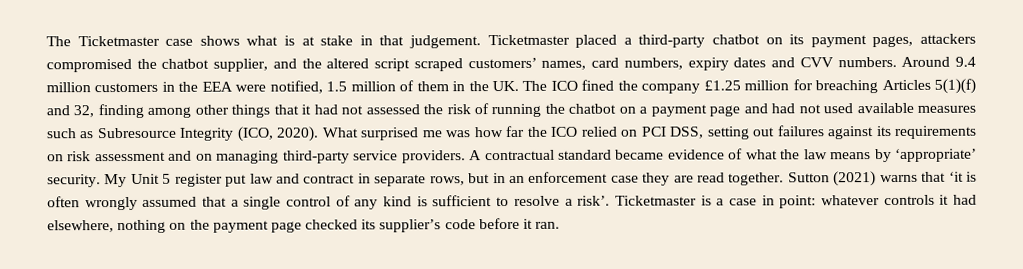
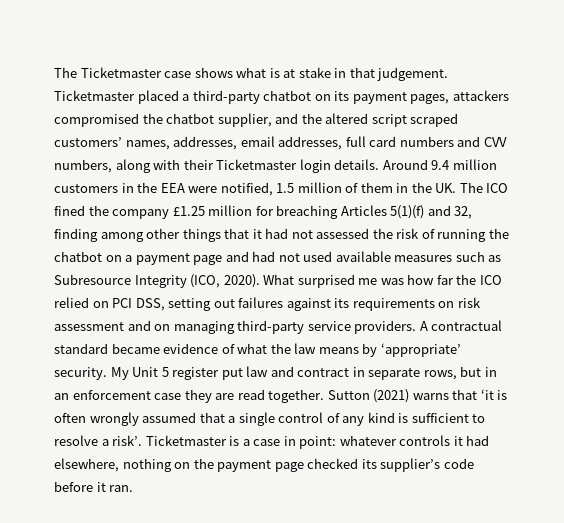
- Ticketmaster placed a third-party chatbot on its payment pages, attackers compromised the chatbot supplier, and the altered script scraped customers’ names, card numbers, expiry dates and CVV numbers.
+ Ticketmaster placed a third-party chatbot on its payment pages, attackers compromised the chatbot supplier, and the altered script scraped customers’ names, addresses, email addresses, full card numbers and CVV numbers, along with their Ticketmaster login details.

